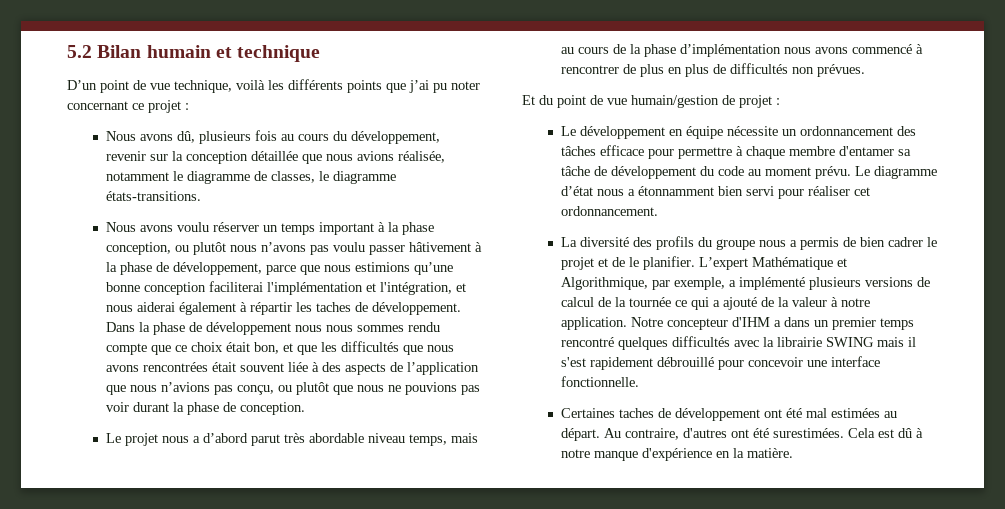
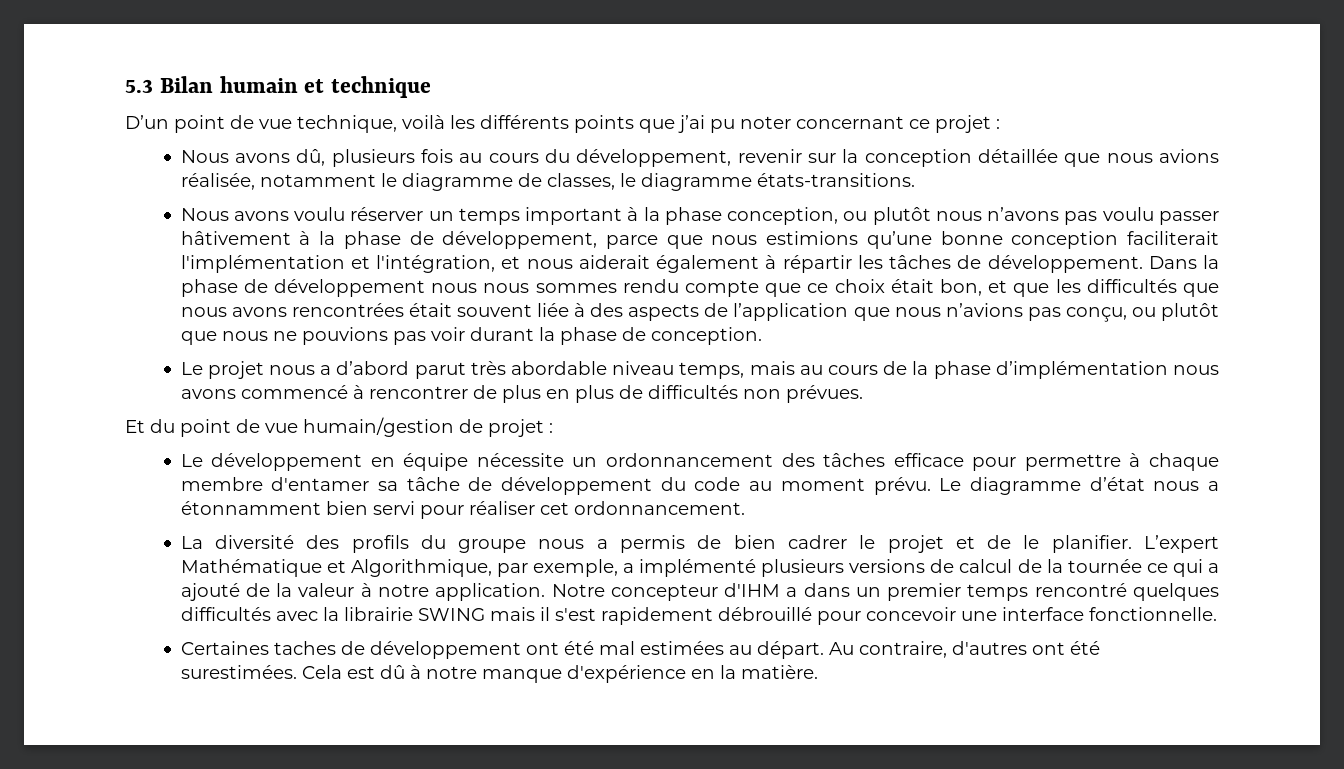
- 5.2 Bilan humain et technique
+ 5.3 Bilan humain et technique
- Nous avons voulu réserver un temps important à la phase conception, ou plutôt nous n’avons pas voulu passer hâtivement à la phase de développement, parce que nous estimions qu’une bonne conception faciliterai l'implémentation et l'intégration, et nous aiderai également à répartir les taches de développement.
+ Nous avons voulu réserver un temps important à la phase conception, ou plutôt nous n’avons pas voulu passer hâtivement à la phase de développement, parce que nous estimions qu’une bonne conception faciliterait l'implémentation et l'intégration, et nous aiderait également à répartir les tâches de développement.

